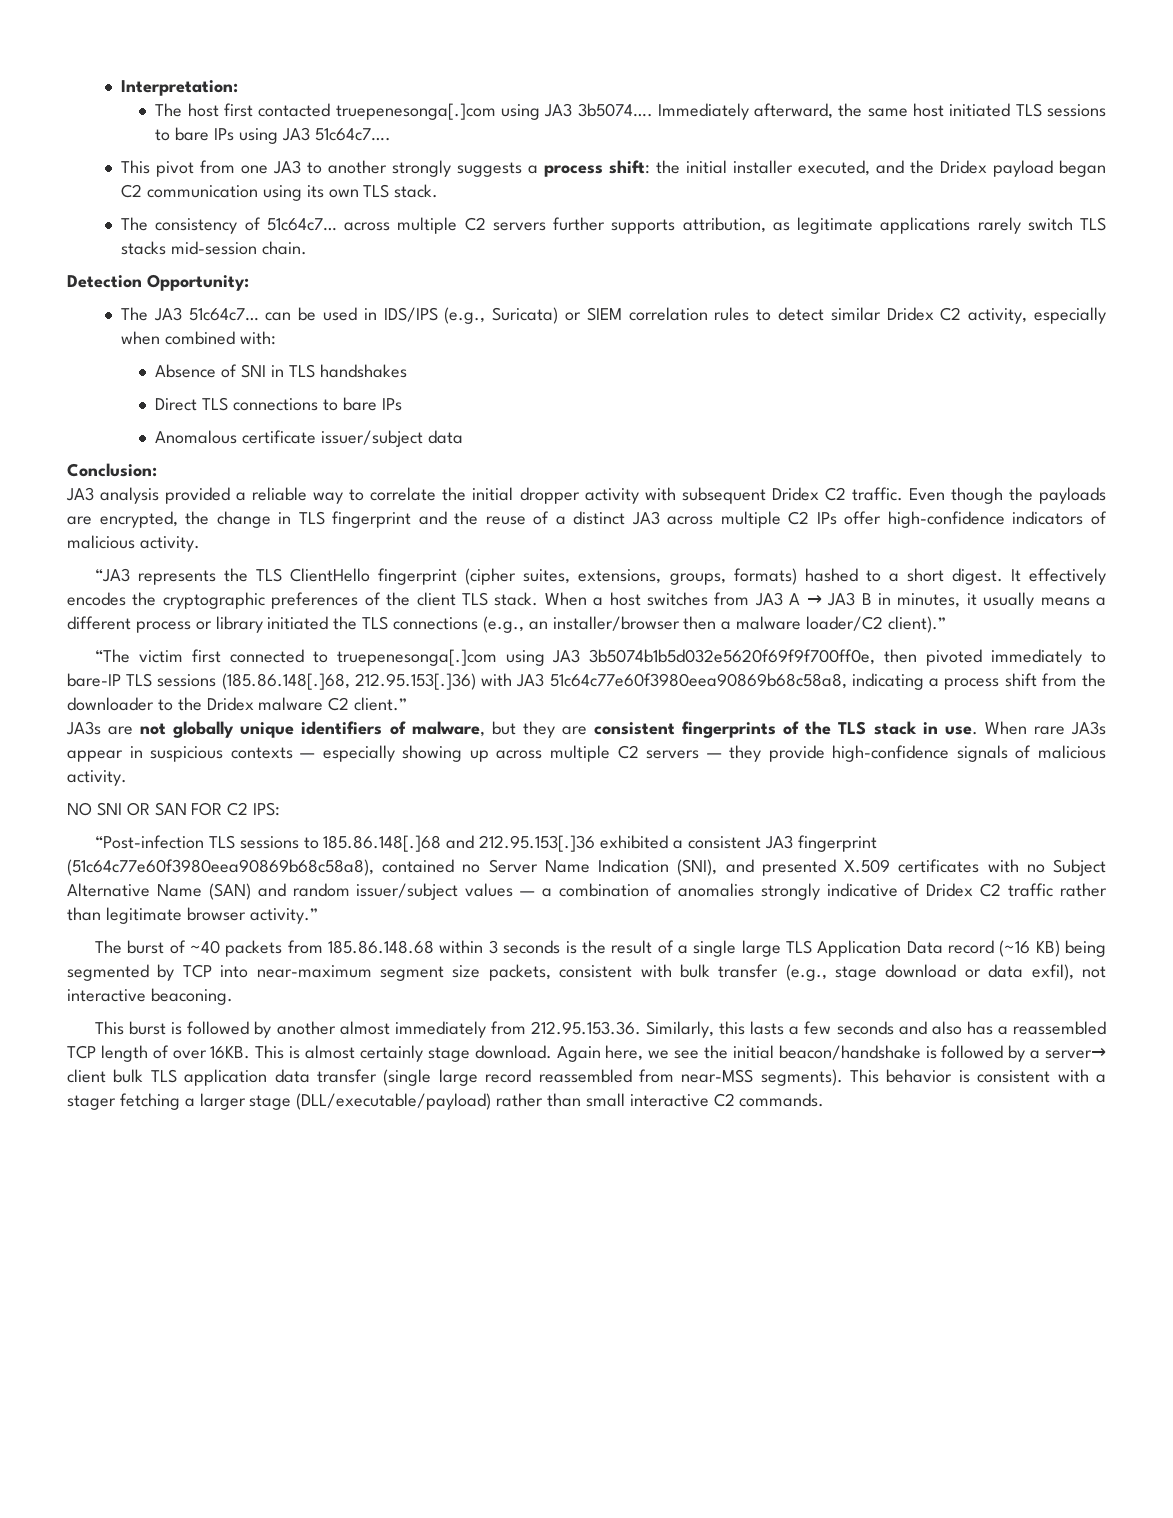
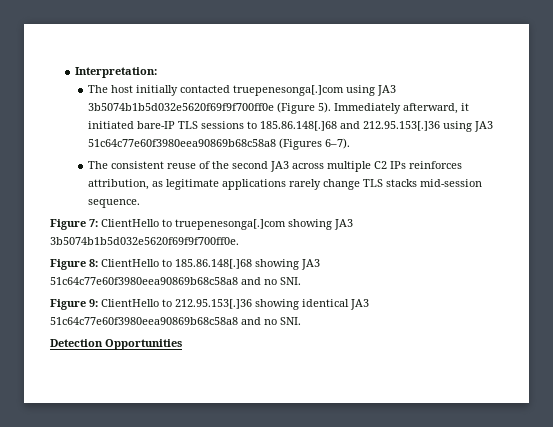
- The host first contacted truepenesonga[.]com using JA3 3b5074…. Immediately afterward, the same host initiated TLS sessions to bare IPs using JA3 51c64c7….
- This pivot from one JA3 to another strongly suggests a process shift: the initial installer executed, and the Dridex payload began C2 communication using its own TLS stack.
- The consistency of 51c64c7… across multiple C2 servers further supports attribution, as legitimate applications rarely switch TLS stacks mid-session chain.
- Detection Opportunity:
- The JA3 51c64c7… can be used in IDS/IPS (e.g., Suricata) or SIEM correlation rules to detect similar Dridex C2 activity, especially when combined with:
- Absence of SNI in TLS handshakes
- Direct TLS connections to bare IPs
- Anomalous certificate issuer/subject data
- Conclusion:
- JA3 analysis provided a reliable way to correlate the initial dropper activity with subsequent Dridex C2 traffic. Even though the payloads are encrypted, the change in TLS fingerprint and the reuse of a distinct JA3 across multiple C2 IPs offer high-confidence indicators of malicious activity.
- “JA3 represents the TLS ClientHello fingerprint (cipher suites, extensions, groups, formats) hashed to a short digest. It effectively encodes the cryptographic preferences of the client TLS stack. When a host switches from JA3 A → JA3 B in minutes, it usually means a different process or library initiated the TLS connections (e.g., an installer/browser then a malware loader/C2 client).”
- “The victim first connected to truepenesonga[.]com using JA3 3b5074b1b5d032e5620f69f9f700ff0e, then pivoted immediately to bare-IP TLS sessions (185.86.148[.]68, 212.95.153[.]36) with JA3 51c64c77e60f3980eea90869b68c58a8, indicating a process shift from the downloader to the Dridex malware C2 client.”
- JA3s are not globally unique identifiers of malware, but they are consistent fingerprints of the TLS stack in use. When rare JA3s appear in suspicious contexts — especially showing up across multiple C2 servers — they provide high-confidence signals of malicious activity.
- NO SNI OR SAN FOR C2 IPS:
- “Post-infection TLS sessions to 185.86.148[.]68 and 212.95.153[.]36 exhibited a consistent JA3 fingerprint (51c64c77e60f3980eea90869b68c58a8), contained no Server Name Indication (SNI), and presented X.509 certificates with no Subject Alternative Name (SAN) and random issuer/subject values — a combination of anomalies strongly indicative of Dridex C2 traffic rather than legitimate browser activity.”
- The burst of ~40 packets from 185.86.148.68 within 3 seconds is the result of a single large TLS Application Data record (~16 KB) being segmented by TCP into near-maximum segment size packets, consistent with bulk transfer (e.g., stage download or data exfil), not interactive beaconing.
- This burst is followed by another almost immediately from 212.95.153.36. Similarly, this lasts a few seconds and also has a reassembled TCP length of over 16KB. This is almost certainly stage download. Again here, we see the initial beacon/handshake is followed by a server→ client bulk TLS application data transfer (single large record reassembled from near-MSS segments). This behavior is consistent with a stager fetching a larger stage (DLL/executable/payload) rather than small interactive C2 commands.
+ The host initially contacted truepenesonga[.]com using JA3 3b5074b1b5d032e5620f69f9f700ff0e (Figure 5). Immediately afterward, it initiated bare-IP TLS sessions to 185.86.148[.]68 and 212.95.153[.]36 using JA3 51c64c77e60f3980eea90869b68c58a8 (Figures 6–7).
+ The consistent reuse of the second JA3 across multiple C2 IPs reinforces attribution, as legitimate applications rarely change TLS stacks mid-session sequence.
+ Figure 7: ClientHello to truepenesonga[.]com showing JA3 3b5074b1b5d032e5620f69f9f700ff0e.
+ Figure 8: ClientHello to 185.86.148[.]68 showing JA3 51c64c77e60f3980eea90869b68c58a8 and no SNI.
+ Figure 9: ClientHello to 212.95.153[.]36 showing identical JA3 51c64c77e60f3980eea90869b68c58a8 and no SNI.
+ Detection Opportunities

